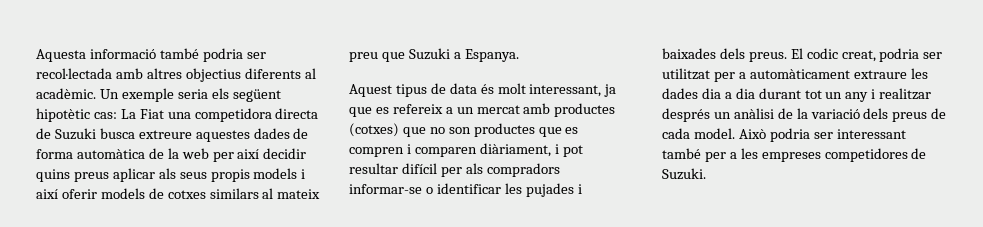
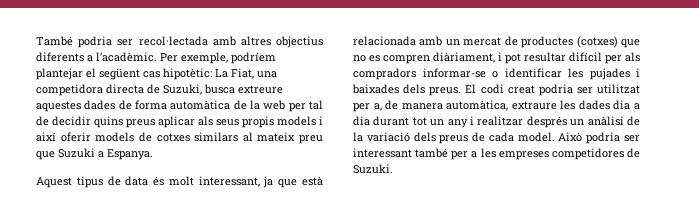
- Aquesta informació també podria ser recol·lectada amb altres objectius diferents al acadèmic. Un exemple seria els següent hipotètic cas: La Fiat una competidora directa de Suzuki busca extreure aquestes dades de forma automàtica de la web per així decidir quins preus aplicar als seus propis models i així oferir models de cotxes similars al mateix preu que Suzuki a Espanya.
+ També podria ser recol·lectada amb altres objectius diferents a l’acadèmic. Per exemple, podríem plantejar el següent cas hipotètic: La Fiat, una competidora directa de Suzuki, busca extreure aquestes dades de forma automàtica de la web per tal de decidir quins preus aplicar als seus propis models i així oferir models de cotxes similars al mateix preu que Suzuki a Espanya.
- Aquest tipus de data és molt interessant, ja que es refereix a un mercat amb productes (cotxes) que no son productes que es compren i comparen diàriament, i pot resultar difícil per als compradors informar-se o identificar les pujades i baixades dels preus.
+ Aquest tipus de data és molt interessant, ja que està relacionada amb un mercat de productes (cotxes) que no es compren diàriament, i pot resultar difícil per als compradors informar-se o identificar les pujades i baixades dels preus.
- El codic creat, podria ser utilitzat per a automàticament extraure les dades dia a dia durant tot un any i realitzar després un anàlisi de la variació dels preus de cada model.
+ El codi creat podria ser utilitzat per a, de manera automàtica, extraure les dades dia a dia durant tot un any i realitzar després un anàlisi de la variació dels preus de cada model.

